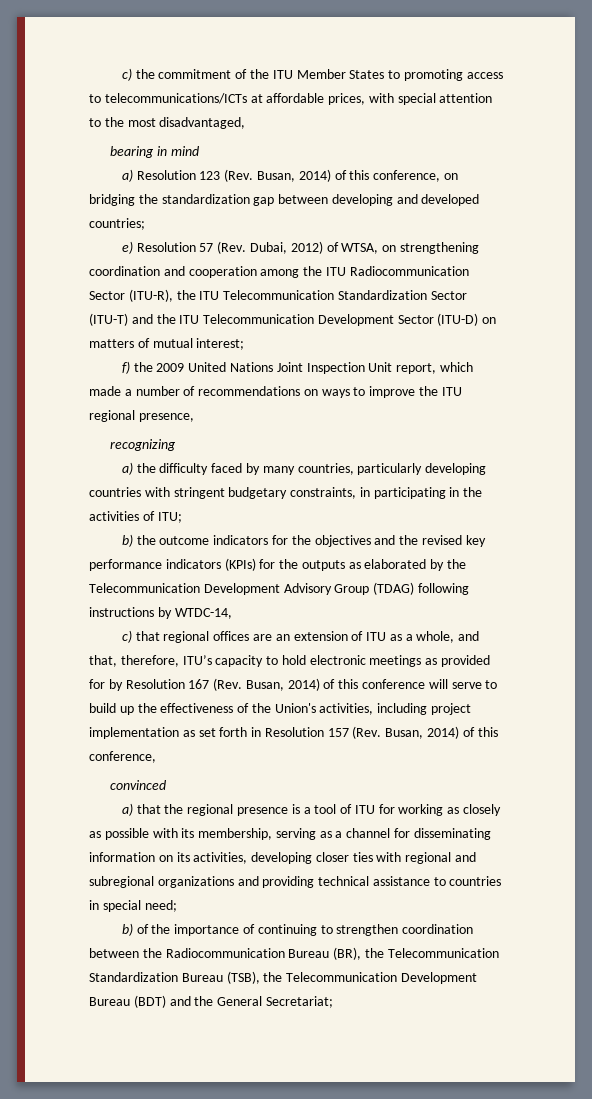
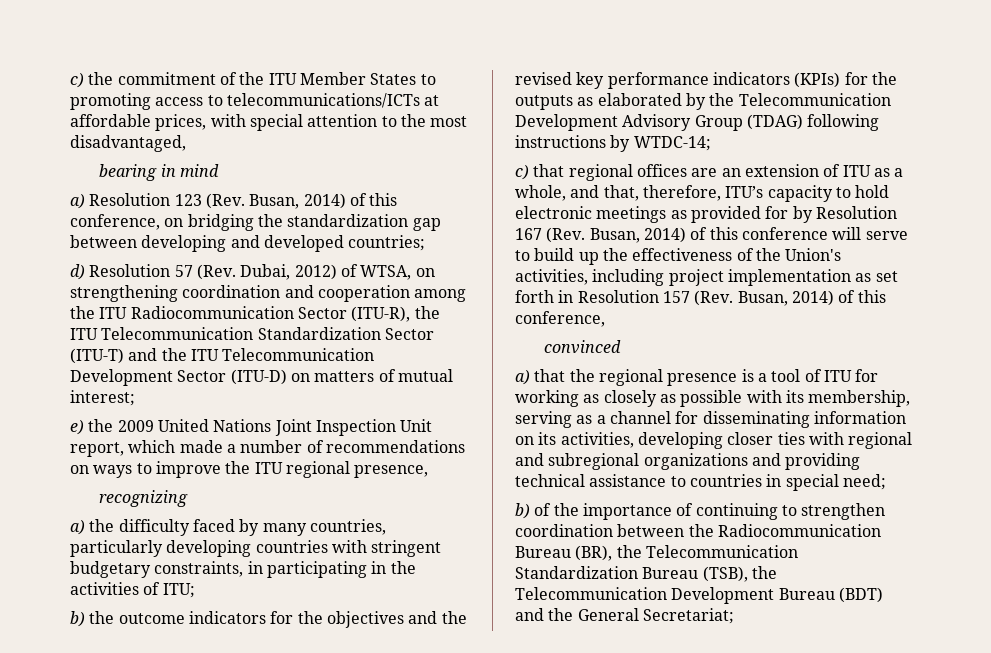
- e) Resolution 57 (Rev. Dubai, 2012) of WTSA, on strengthening coordination and cooperation among the ITU Radiocommunication Sector (ITU-R), the ITU Telecommunication Standardization Sector (ITU-T) and the ITU Telecommunication Development Sector (ITU-D) on matters of mutual interest;
+ d) Resolution 57 (Rev. Dubai, 2012) of WTSA, on strengthening coordination and cooperation among the ITU Radiocommunication Sector (ITU-R), the ITU Telecommunication Standardization Sector (ITU-T) and the ITU Telecommunication Development Sector (ITU-D) on matters of mutual interest;
- f) the 2009 United Nations Joint Inspection Unit report, which made a number of recommendations on ways to improve the ITU regional presence,
+ e) the 2009 United Nations Joint Inspection Unit report, which made a number of recommendations on ways to improve the ITU regional presence,
- b) the outcome indicators for the objectives and the revised key performance indicators (KPIs) for the outputs as elaborated by the Telecommunication Development Advisory Group (TDAG) following instructions by WTDC-14,
+ b) the outcome indicators for the objectives and the revised key performance indicators (KPIs) for the outputs as elaborated by the Telecommunication Development Advisory Group (TDAG) following instructions by WTDC-14;

